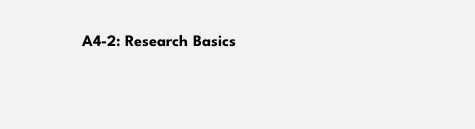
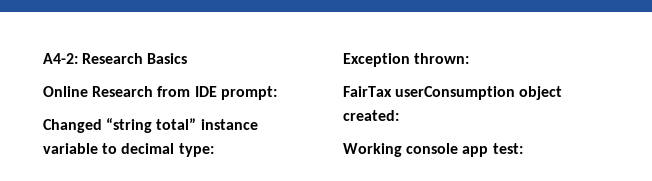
+ Online Research from IDE prompt:
+ Changed “string total” instance variable to decimal type:
+ Exception thrown:
+ FairTax userConsumption object created:
+ Working console app test:

